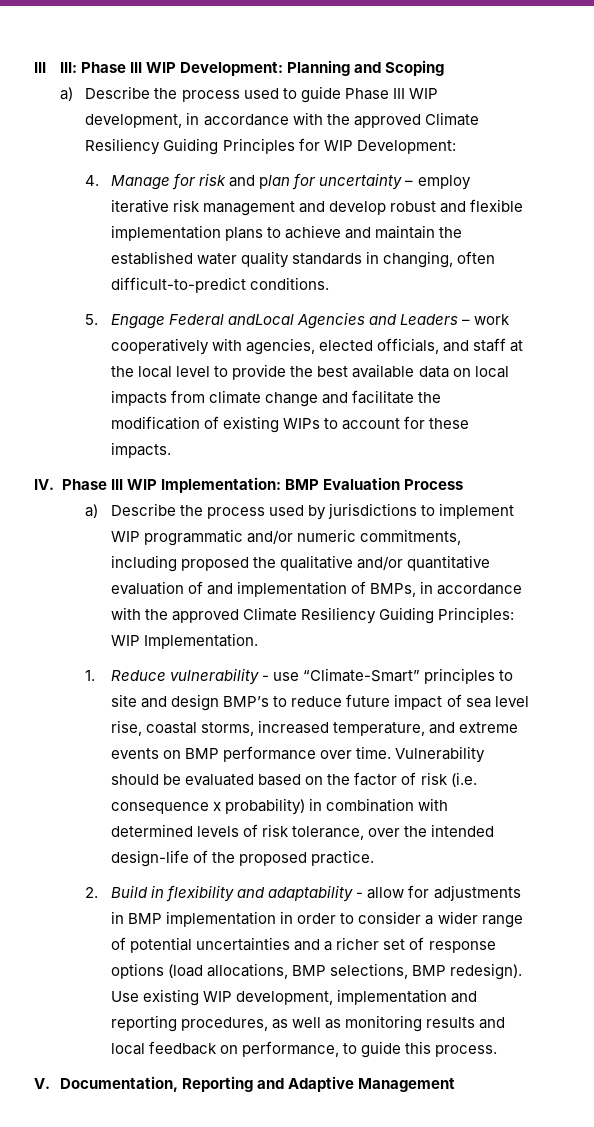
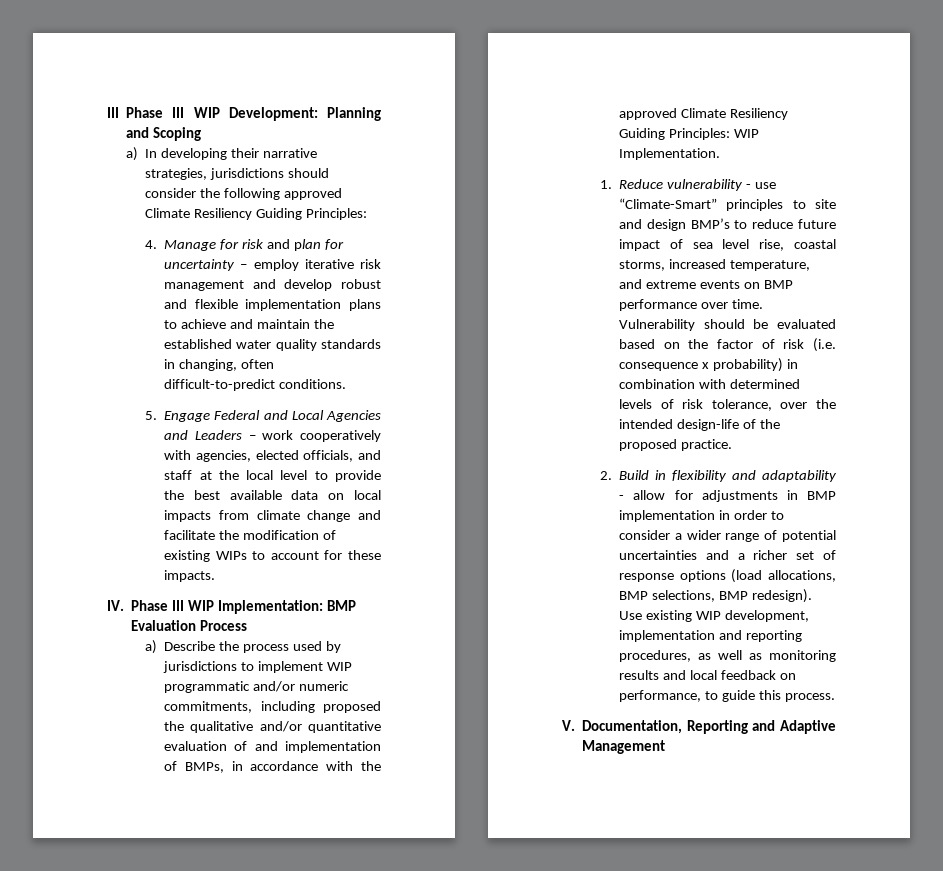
- III III: Phase III WIP Development: Planning and Scoping
+ III Phase III WIP Development: Planning and Scoping
- a) Describe the process used to guide Phase III WIP development, in accordance with the approved Climate Resiliency Guiding Principles for WIP Development:
+ a) In developing their narrative strategies, jurisdictions should consider the following approved Climate Resiliency Guiding Principles:
- 5. Engage Federal andLocal Agencies and Leaders – work cooperatively with agencies, elected officials, and staff at the local level to provide the best available data on local impacts from climate change and facilitate the modification of existing WIPs to account for these impacts.
+ 5. Engage Federal and Local Agencies and Leaders – work cooperatively with agencies, elected officials, and staff at the local level to provide the best available data on local impacts from climate change and facilitate the modification of existing WIPs to account for these impacts.

